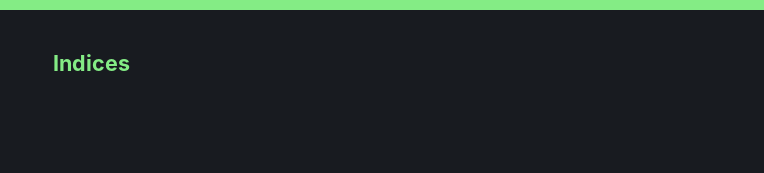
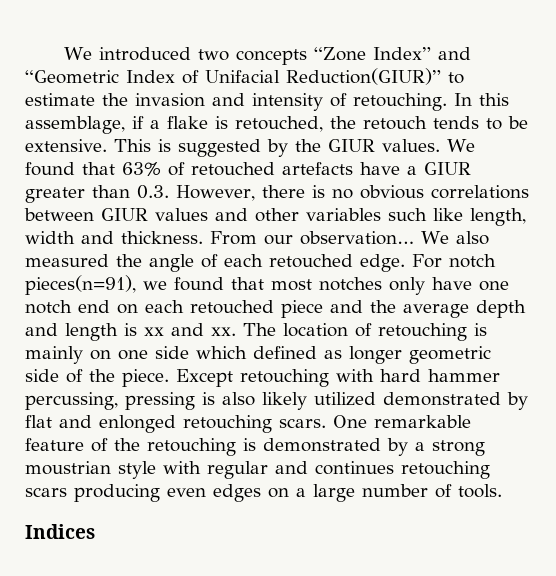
+ We introduced two concepts “Zone Index” and “Geometric Index of Unifacial Reduction(GIUR)” to estimate the invasion and intensity of retouching. In this assemblage, if a flake is retouched, the retouch tends to be extensive. This is suggested by the GIUR values. We found that 63% of retouched artefacts have a GIUR greater than 0.3. However, there is no obvious correlations between GIUR values and other variables such like length, width and thickness. From our observation… We also measured the angle of each retouched edge. For notch pieces(n=91), we found that most notches only have one notch end on each retouched piece and the average depth and length is xx and xx. The location of retouching is mainly on one side which defined as longer geometric side of the piece. Except retouching with hard hammer percussing, pressing is also likely utilized demonstrated by flat and enlonged retouching scars. One remarkable feature of the retouching is demonstrated by a strong moustrian style with regular and continues retouching scars producing even edges on a large number of tools.

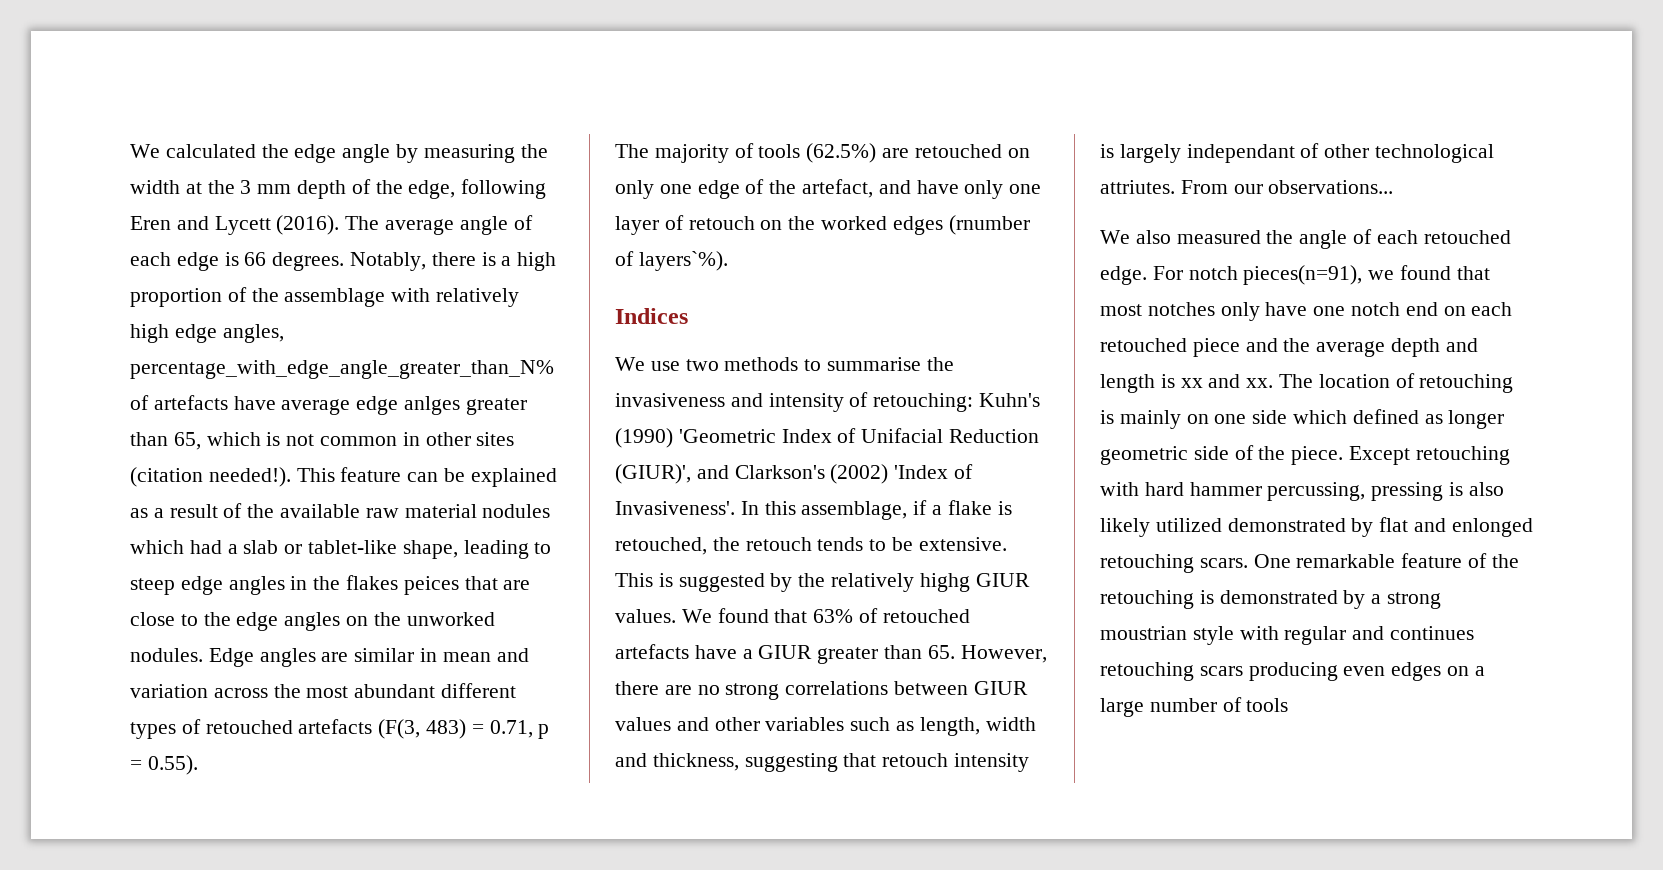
- We introduced two concepts “Zone Index” and “Geometric Index of Unifacial Reduction(GIUR)” to estimate the invasion and intensity of retouching.
+ We calculated the edge angle by measuring the width at the 3 mm depth of the edge, following Eren and Lycett (2016). The average angle of each edge is 66 degrees. Notably, there is a high proportion of the assemblage with relatively high edge angles, percentage_with_edge_angle_greater_than_N% of artefacts have average edge anlges greater than 65, which is not common in other sites (citation needed!). This feature can be explained as a result of the available raw material nodules which had a slab or tablet-like shape, leading to steep edge angles in the flakes peices that are close to the edge angles on the unworked nodules. Edge angles are similar in mean and variation across the most abundant different types of retouched artefacts (F(3, 483) = 0.71, p = 0.55).
+ The majority of tools (62.5%) are retouched on only one edge of the artefact, and have only one layer of retouch on the worked edges (rnumber of layers`%).
+ Indices
+ We use two methods to summarise the invasiveness and intensity of retouching: Kuhn's (1990) 'Geometric Index of Unifacial Reduction (GIUR)', and Clarkson's (2002) 'Index of Invasiveness'.
- This is suggested by the GIUR values.
+ This is suggested by the relatively highg GIUR values.
- We found that 63% of retouched artefacts have a GIUR greater than 0.3. However, there is no obvious correlations between GIUR values and other variables such like length, width and thickness.
+ We found that 63% of retouched artefacts have a GIUR greater than 65. However, there are no strong correlations between GIUR values and other variables such as length, width and thickness, suggesting that retouch intensity is largely independant of other technological attriutes.
- From our observation… We also measured the angle of each retouched edge.
+ From our observations...
+ We also measured the angle of each retouched edge.
- One remarkable feature of the retouching is demonstrated by a strong moustrian style with regular and continues retouching scars producing even edges on a large number of tools.
- Indices
+ One remarkable feature of the retouching is demonstrated by a strong moustrian style with regular and continues retouching scars producing even edges on a large number of tools

